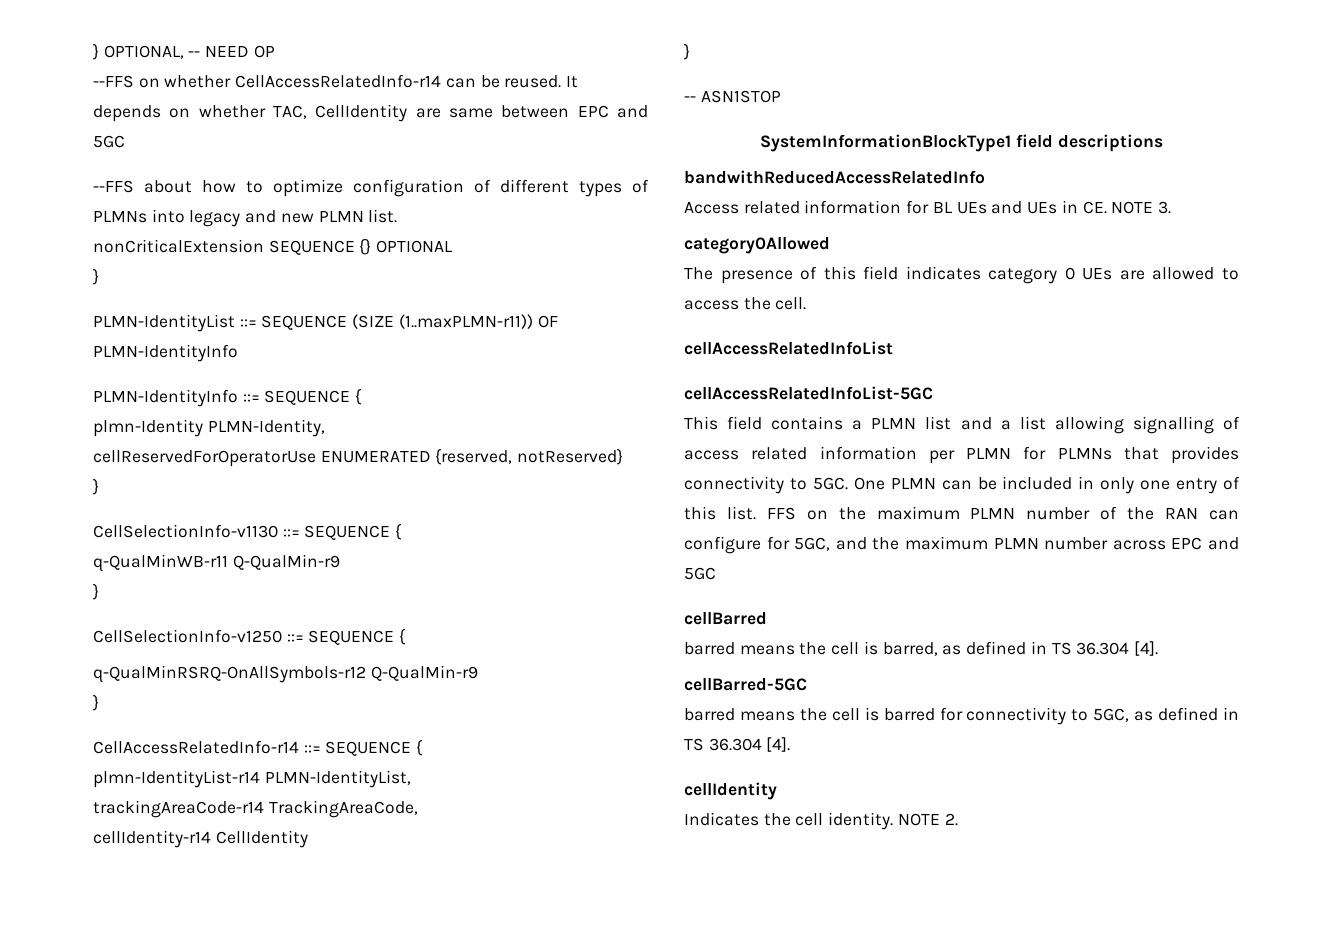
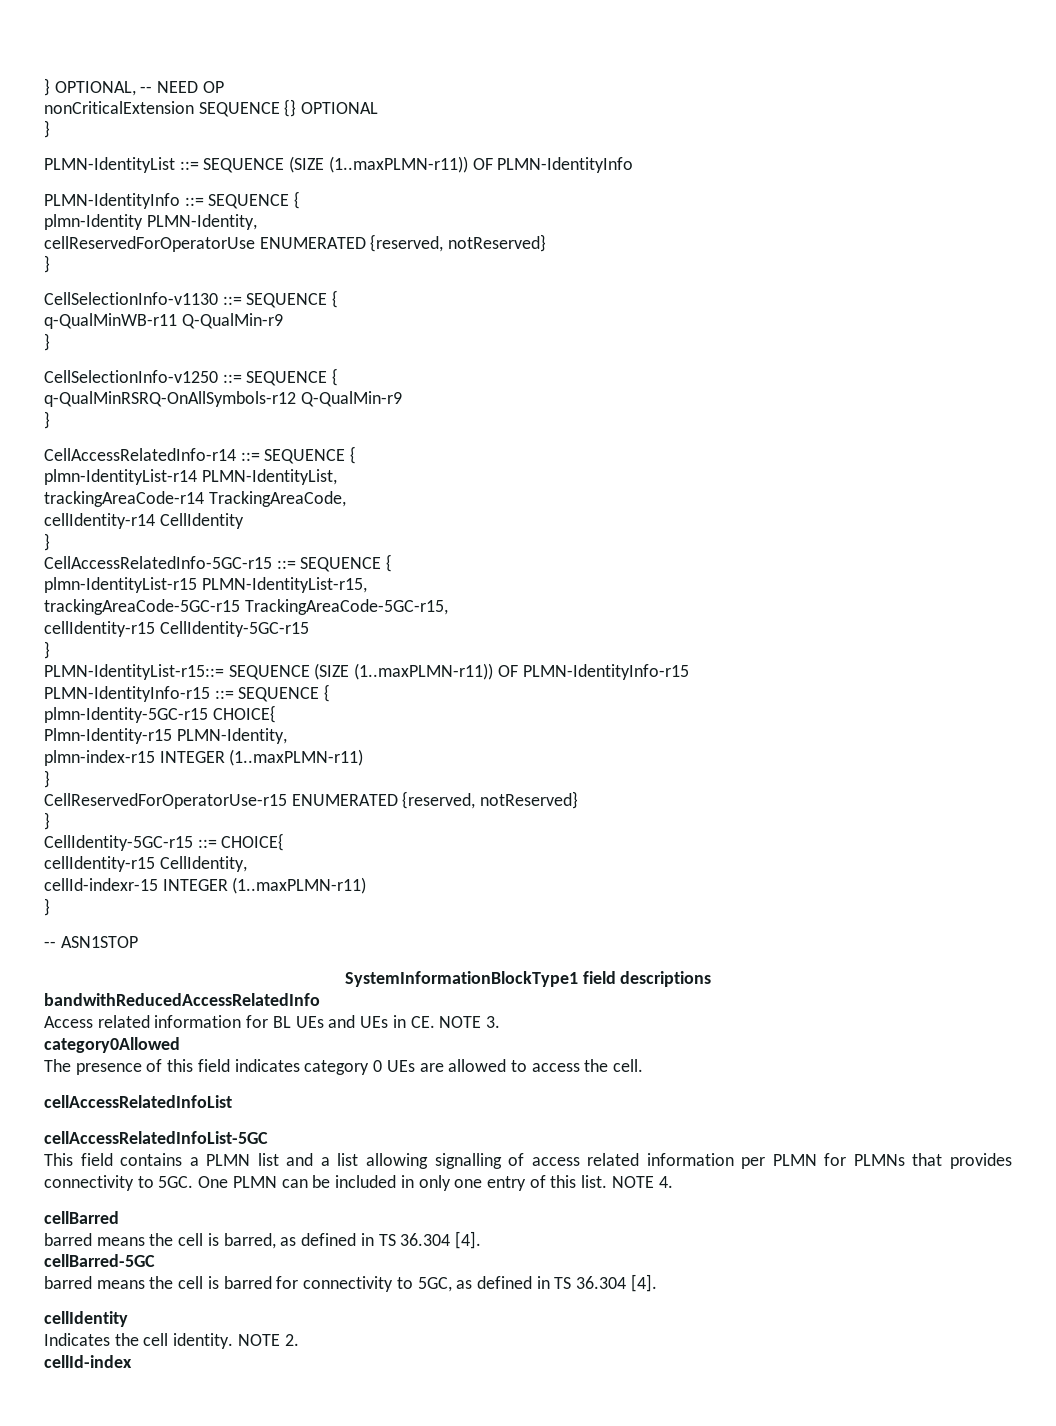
- --FFS on whether CellAccessRelatedInfo-r14 can be reused. It depends on whether TAC, CellIdentity are same between EPC and 5GC
- --FFS about how to optimize configuration of different types of PLMNs into legacy and new PLMN list.
+ CellAccessRelatedInfo-5GC-r15 ::= SEQUENCE {
+ plmn-IdentityList-r15 PLMN-IdentityList-r15,
+ trackingAreaCode-5GC-r15 TrackingAreaCode-5GC-r15,
+ cellIdentity-r15 CellIdentity-5GC-r15
+ }
+ PLMN-IdentityList-r15::= SEQUENCE (SIZE (1..maxPLMN-r11)) OF PLMN-IdentityInfo-r15
+ PLMN-IdentityInfo-r15 ::= SEQUENCE {
+ plmn-Identity-5GC-r15 CHOICE{
+ Plmn-Identity-r15 PLMN-Identity,
+ plmn-index-r15 INTEGER (1..maxPLMN-r11)
+ }
+ CellReservedForOperatorUse-r15 ENUMERATED {reserved, notReserved}
+ }
+ CellIdentity-5GC-r15 ::= CHOICE{
+ cellIdentity-r15 CellIdentity,
+ cellId-indexr-15 INTEGER (1..maxPLMN-r11)
+ }
- FFS on the maximum PLMN number of the RAN can configure for 5GC, and the maximum PLMN number across EPC and 5GC
+ NOTE 4.
+ cellId-index

